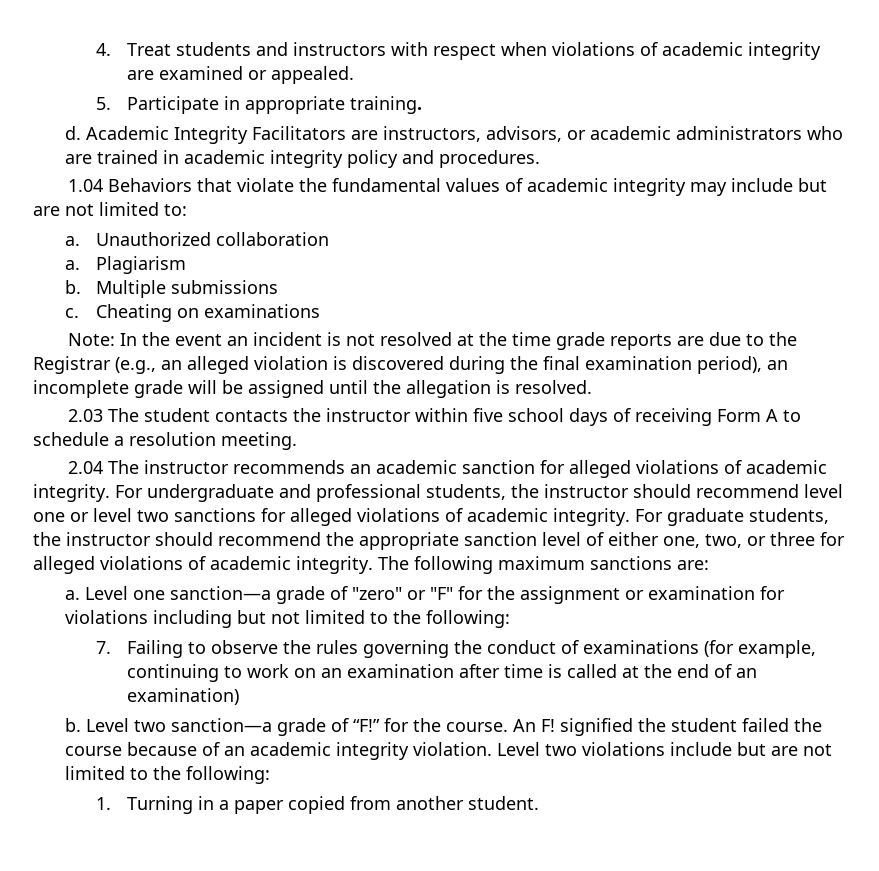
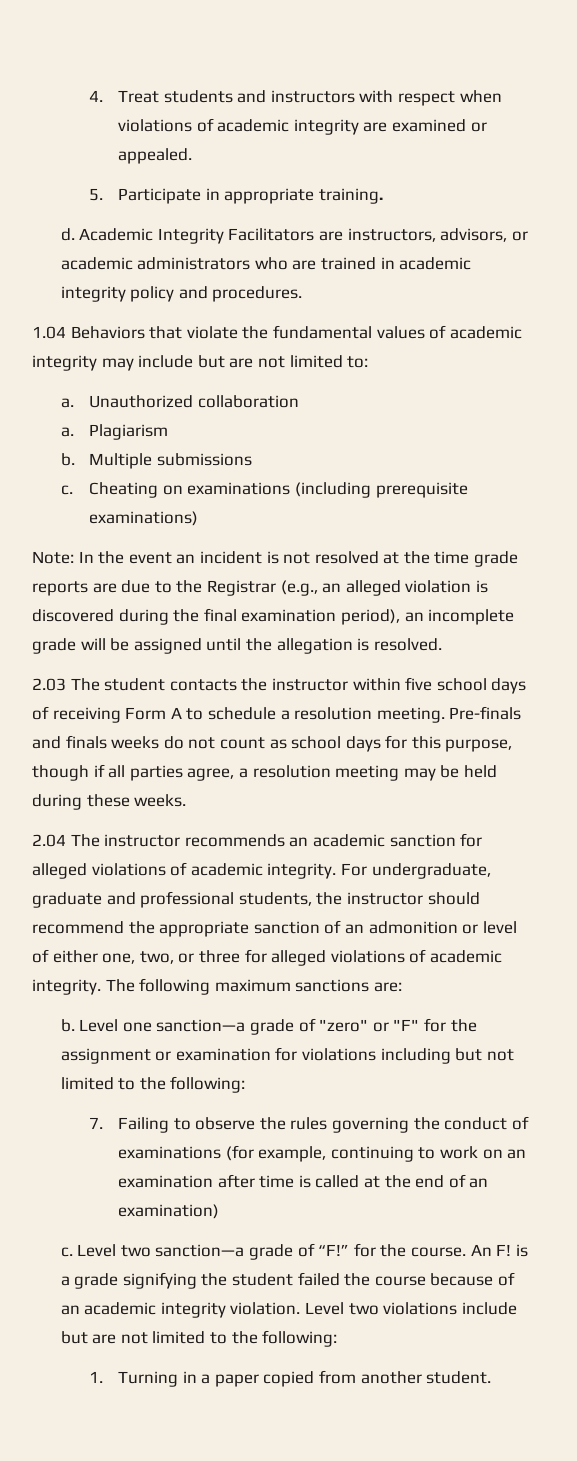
- Cheating on examinations
+ Cheating on examinations (including prerequisite examinations)
+ Pre-finals and finals weeks do not count as school days for this purpose, though if all parties agree, a resolution meeting may be held during these weeks.
- For undergraduate and professional students, the instructor should recommend level one or level two sanctions for alleged violations of academic integrity. For graduate students, the instructor should recommend the appropriate sanction level of either one, two, or three for alleged violations of academic integrity.
+ For undergraduate, graduate and professional students, the instructor should recommend the appropriate sanction of an admonition or level of either one, two, or three for alleged violations of academic integrity.
  The following maximum sanctions are:
- a.
+ b.
  7. Failing to observe the rules governing the conduct of examinations (for example, continuing to work on an examination after time is called at the end of an examination)
- b.
+ c.
- An F! signified the student failed the course because of an academic integrity violation.
+ An F! is a grade signifying the student failed the course because of an academic integrity violation.

